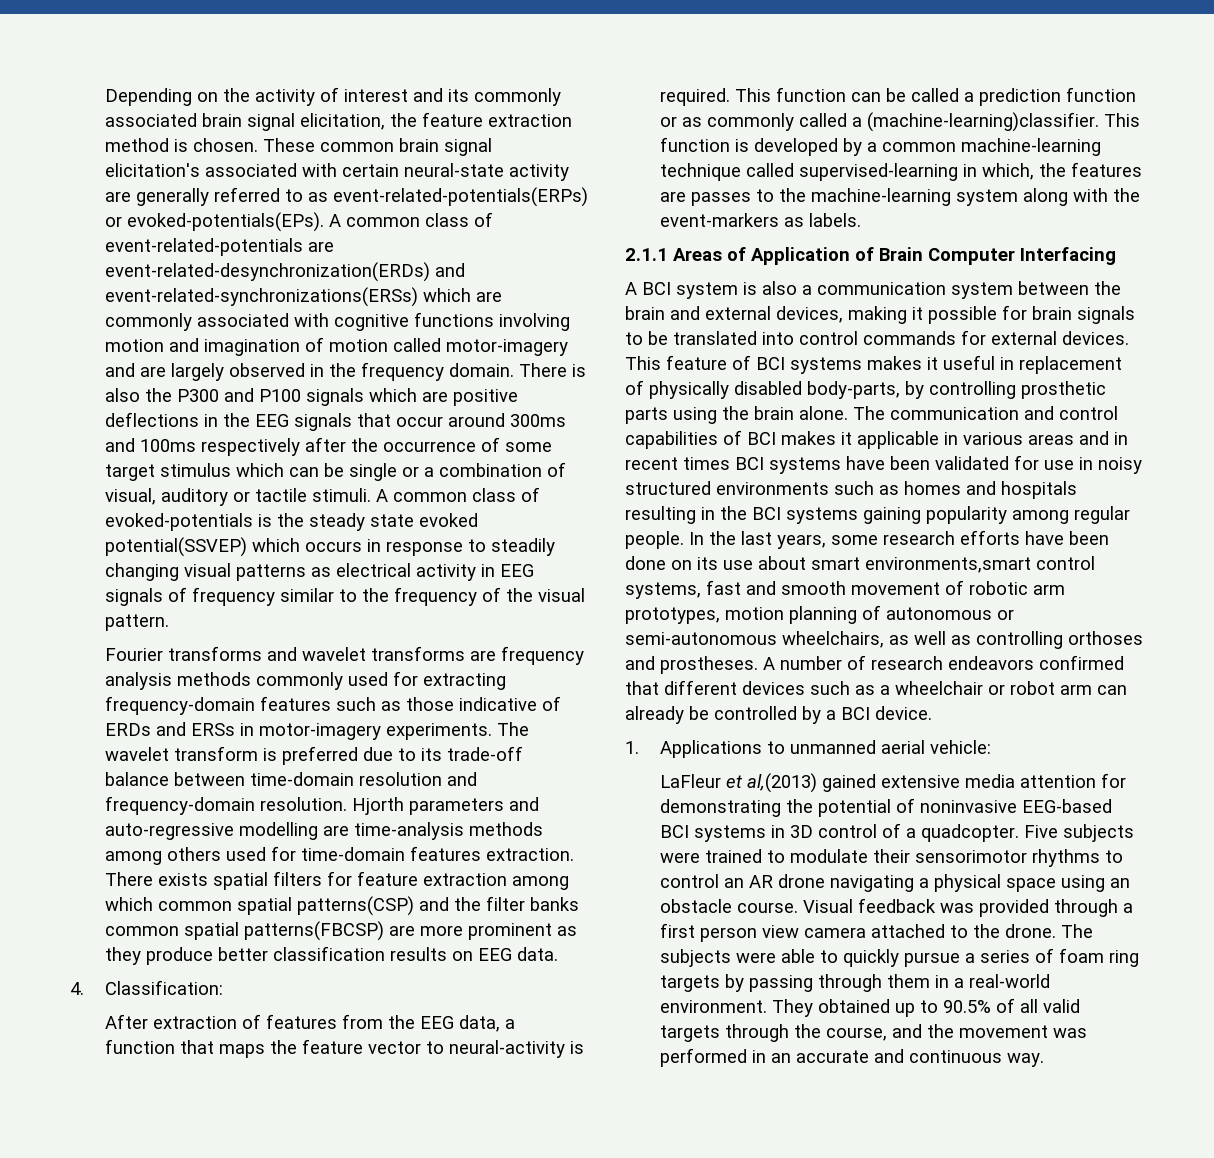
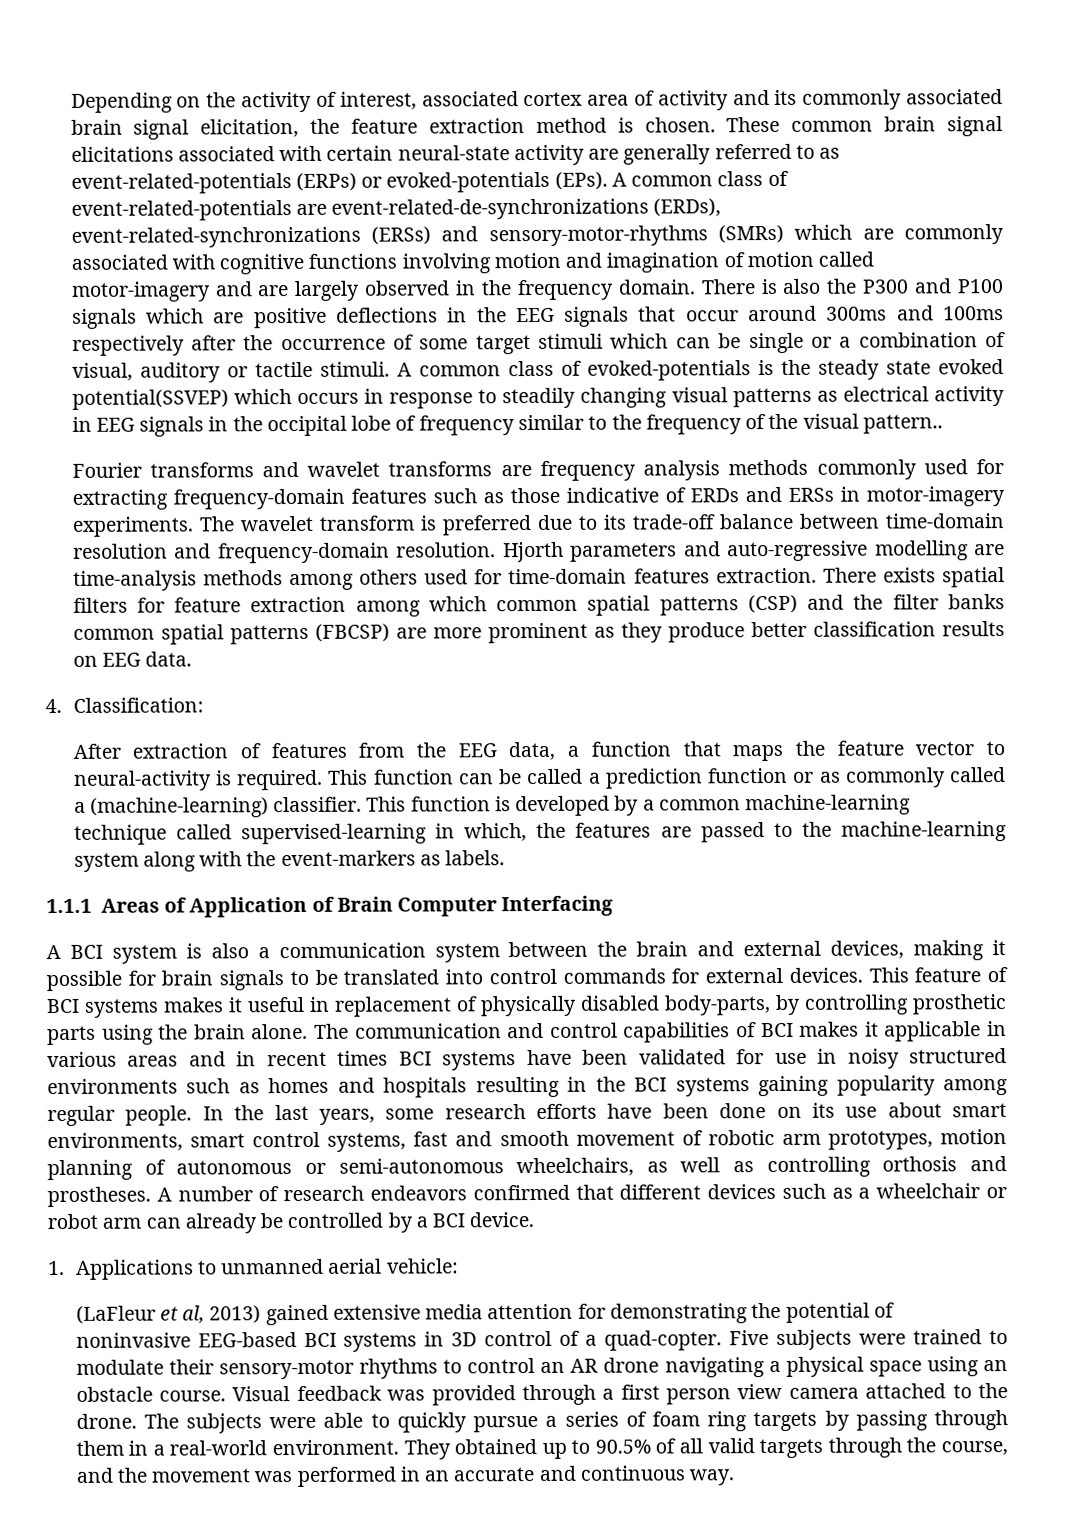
- Depending on the activity of interest and its commonly associated brain signal elicitation, the feature extraction method is chosen.
+ Depending on the activity of interest, associated cortex area of activity and its commonly associated brain signal elicitation, the feature extraction method is chosen.
- These common brain signal elicitation's associated with certain neural-state activity are generally referred to as event-related-potentials(ERPs) or evoked-potentials(EPs).
+ These common brain signal elicitations associated with certain neural-state activity are generally referred to as event-related-potentials (ERPs) or evoked-potentials (EPs).
- A common class of event-related-potentials are event-related-desynchronization(ERDs) and event-related-synchronizations(ERSs) which are commonly associated with cognitive functions involving motion and imagination of motion called motor-imagery and are largely observed in the frequency domain.
+ A common class of event-related-potentials are event-related-de-synchronizations (ERDs), event-related-synchronizations (ERSs) and sensory-motor-rhythms (SMRs) which are commonly associated with cognitive functions involving motion and imagination of motion called motor-imagery and are largely observed in the frequency domain.
- There is also the P300 and P100 signals which are positive deflections in the EEG signals that occur around 300ms and 100ms respectively after the occurrence of some target stimulus which can be single or a combination of visual, auditory or tactile stimuli.
+ There is also the P300 and P100 signals which are positive deflections in the EEG signals that occur around 300ms and 100ms respectively after the occurrence of some target stimuli which can be single or a combination of visual, auditory or tactile stimuli.
- A common class of evoked-potentials is the steady state evoked potential(SSVEP) which occurs in response to steadily changing visual patterns as electrical activity in EEG signals of frequency similar to the frequency of the visual pattern.
+ A common class of evoked-potentials is the steady state evoked potential(SSVEP) which occurs in response to steadily changing visual patterns as electrical activity in EEG signals in the occipital lobe of frequency similar to the frequency of the visual pattern..
- There exists spatial filters for feature extraction among which common spatial patterns(CSP) and the filter banks common spatial patterns(FBCSP) are more prominent as they produce better classification results on EEG data.
+ There exists spatial filters for feature extraction among which common spatial patterns (CSP) and the filter banks common spatial patterns (FBCSP) are more prominent as they produce better classification results on EEG data.
- This function can be called a prediction function or as commonly called a (machine-learning)classifier.
+ This function can be called a prediction function or as commonly called a (machine-learning) classifier.
- This function is developed by a common machine-learning technique called supervised-learning in which, the features are passes to the machine-learning system along with the event-markers as labels.
+ This function is developed by a common machine-learning technique called supervised-learning in which, the features are passed to the machine-learning system along with the event-markers as labels.
- 2.1.1 Areas of Application of Brain Computer Interfacing
+ 1.1.1 Areas of Application of Brain Computer Interfacing
- In the last years, some research efforts have been done on its use about smart environments,smart control systems, fast and smooth movement of robotic arm prototypes, motion planning of autonomous or semi-autonomous wheelchairs, as well as controlling orthoses and prostheses.
+ In the last years, some research efforts have been done on its use about smart environments, smart control systems, fast and smooth movement of robotic arm prototypes, motion planning of autonomous or semi-autonomous wheelchairs, as well as controlling orthosis and prostheses.
- LaFleur et al,(2013) gained extensive media attention for demonstrating the potential of noninvasive EEG-based BCI systems in 3D control of a quadcopter.
+ (LaFleur et al, 2013) gained extensive media attention for demonstrating the potential of noninvasive EEG-based BCI systems in 3D control of a quad-copter.
- Five subjects were trained to modulate their sensorimotor rhythms to control an AR drone navigating a physical space using an obstacle course.
+ Five subjects were trained to modulate their sensory-motor rhythms to control an AR drone navigating a physical space using an obstacle course.

